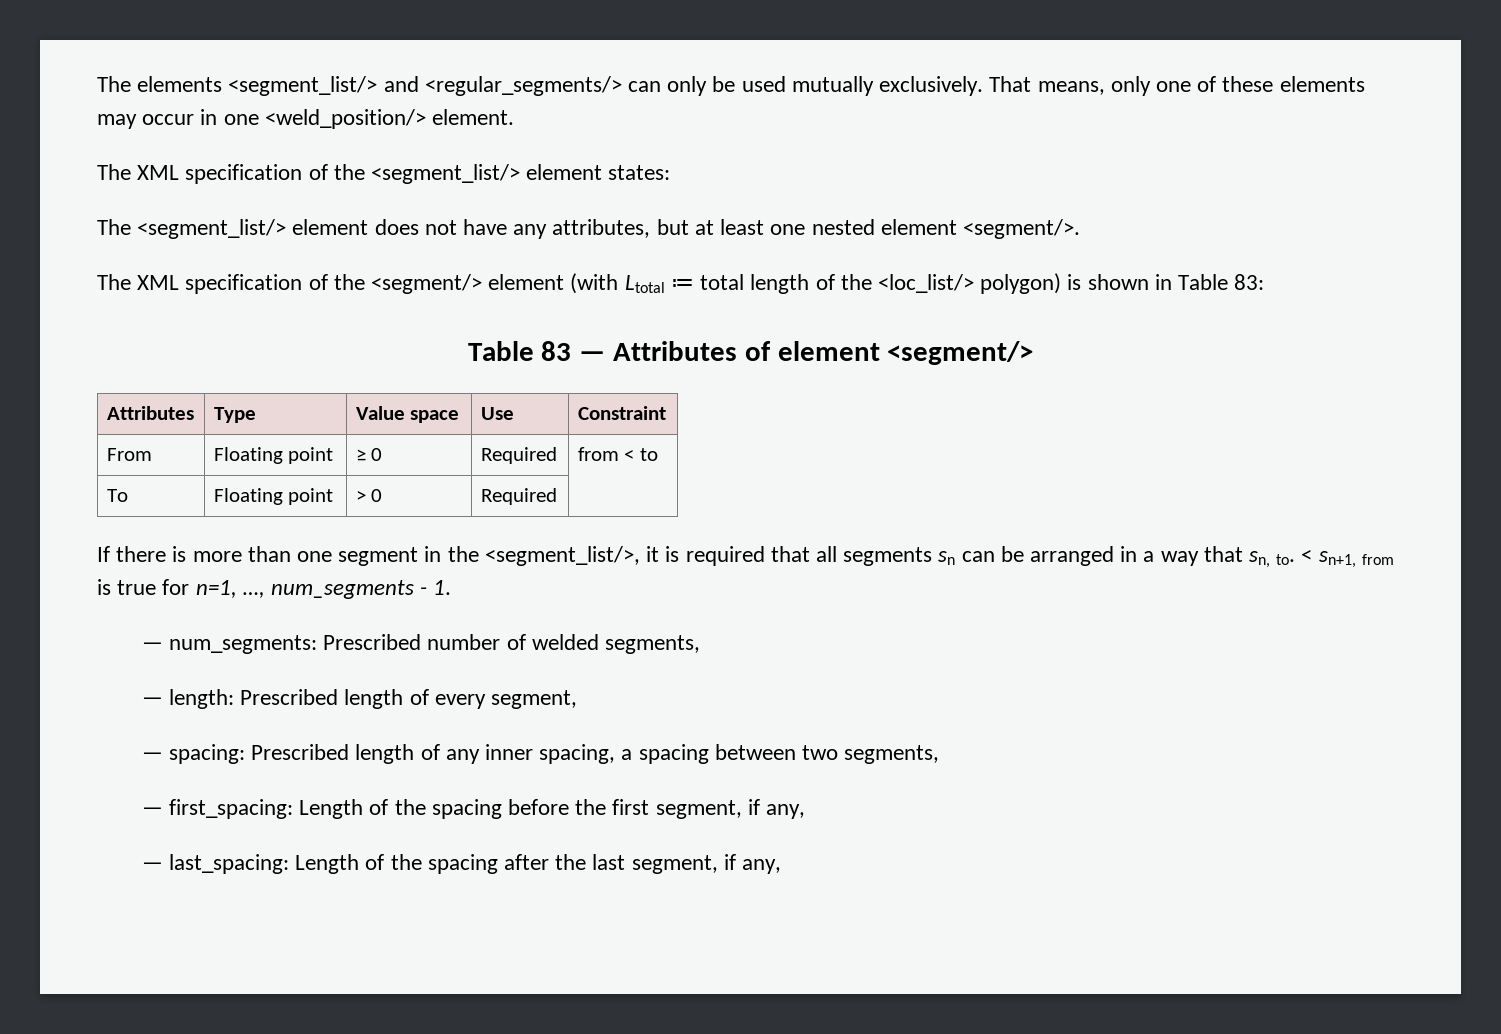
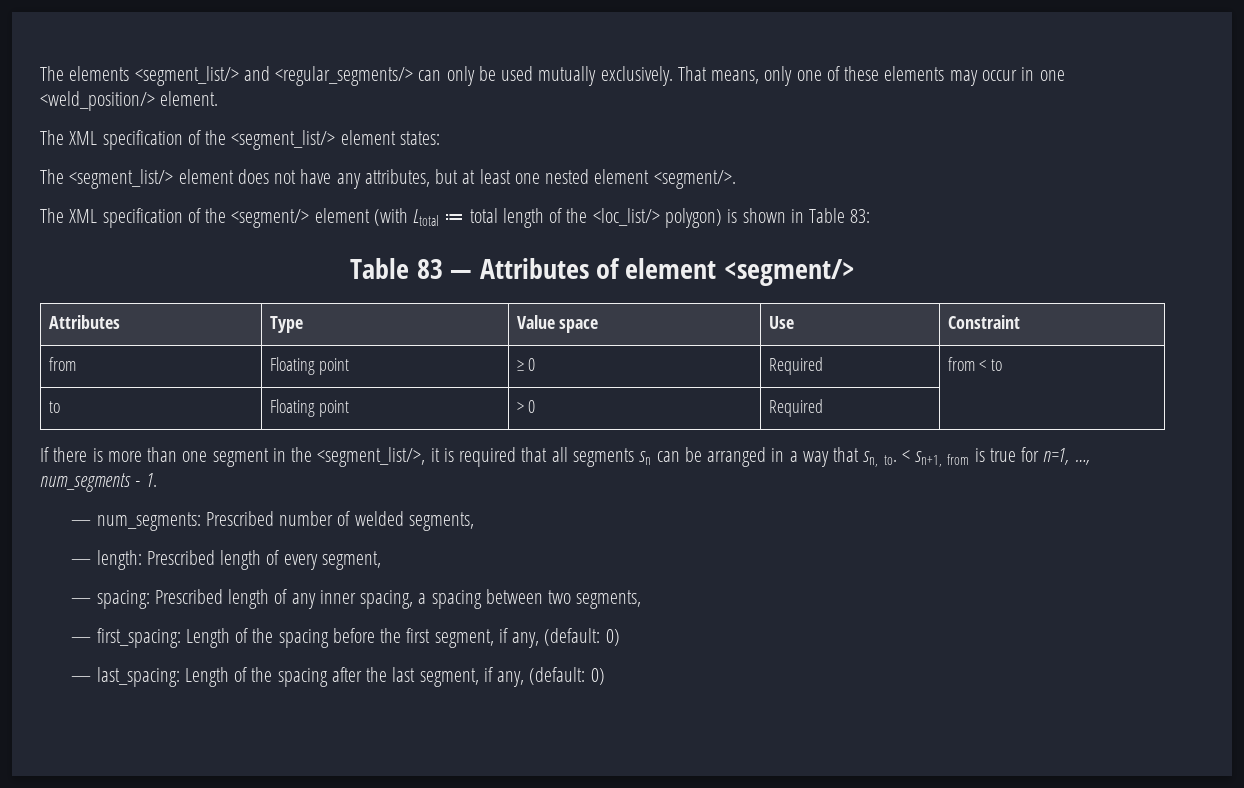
- From | Floating point | ≥ 0 | Required | from < to
+ from | Floating point | ≥ 0 | Required | from < to
- To | Floating point | > 0 | Required |
+ to | Floating point | > 0 | Required |
- — first_spacing: Length of the spacing before the first segment, if any,
+ — first_spacing: Length of the spacing before the first segment, if any, (default: 0)
- — last_spacing: Length of the spacing after the last segment, if any,
+ — last_spacing: Length of the spacing after the last segment, if any, (default: 0)

